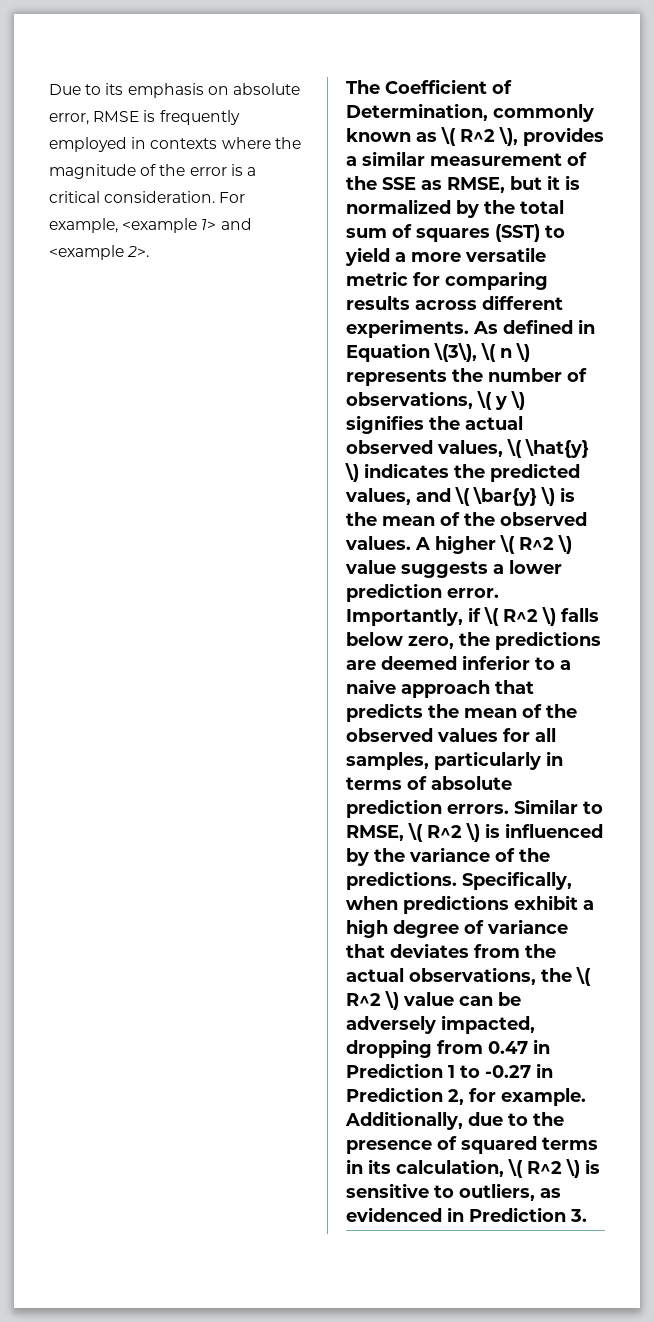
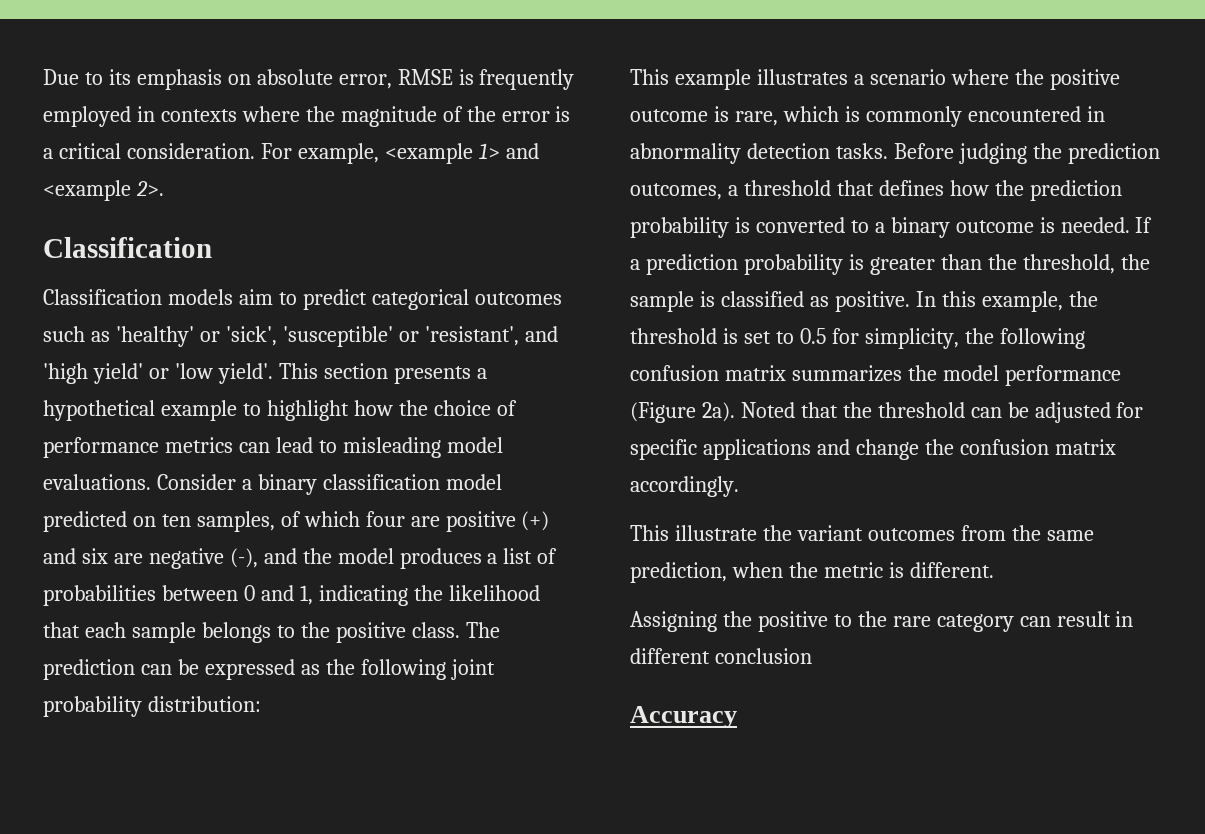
  For example, <example 1> and <example 2>.
- The Coefficient of Determination, commonly known as \( R^2 \), provides a similar measurement of the SSE as RMSE, but it is normalized by the total sum of squares (SST) to yield a more versatile metric for comparing results across different experiments. As defined in Equation \(3\), \( n \) represents the number of observations, \( y \) signifies the actual observed values, \( \hat{y} \) indicates the predicted values, and \( \bar{y} \) is the mean of the observed values. A higher \( R^2 \) value suggests a lower prediction error. Importantly, if \( R^2 \) falls below zero, the predictions are deemed inferior to a naive approach that predicts the mean of the observed values for all samples, particularly in terms of absolute prediction errors. Similar to RMSE, \( R^2 \) is influenced by the variance of the predictions. Specifically, when predictions exhibit a high degree of variance that deviates from the actual observations, the \( R^2 \) value can be adversely impacted, dropping from 0.47 in Prediction 1 to -0.27 in Prediction 2, for example. Additionally, due to the presence of squared terms in its calculation, \( R^2 \) is sensitive to outliers, as evidenced in Prediction 3.
+ Classification
+ Classification models aim to predict categorical outcomes such as 'healthy' or 'sick', 'susceptible' or 'resistant', and 'high yield' or 'low yield'. This section presents a hypothetical example to highlight how the choice of performance metrics can lead to misleading model evaluations. Consider a binary classification model predicted on ten samples, of which four are positive (+) and six are negative (-), and the model produces a list of probabilities between 0 and 1, indicating the likelihood that each sample belongs to the positive class. The prediction can be expressed as the following joint probability distribution:
+ This example illustrates a scenario where the positive outcome is rare, which is commonly encountered in abnormality detection tasks. Before judging the prediction outcomes, a threshold that defines how the prediction probability is converted to a binary outcome is needed. If a prediction probability is greater than the threshold, the sample is classified as positive. In this example, the threshold is set to 0.5 for simplicity, the following confusion matrix summarizes the model performance (Figure 2a). Noted that the threshold can be adjusted for specific applications and change the confusion matrix accordingly.
+ This illustrate the variant outcomes from the same prediction, when the metric is different.
+ Assigning the positive to the rare category can result in different conclusion
+ Accuracy

